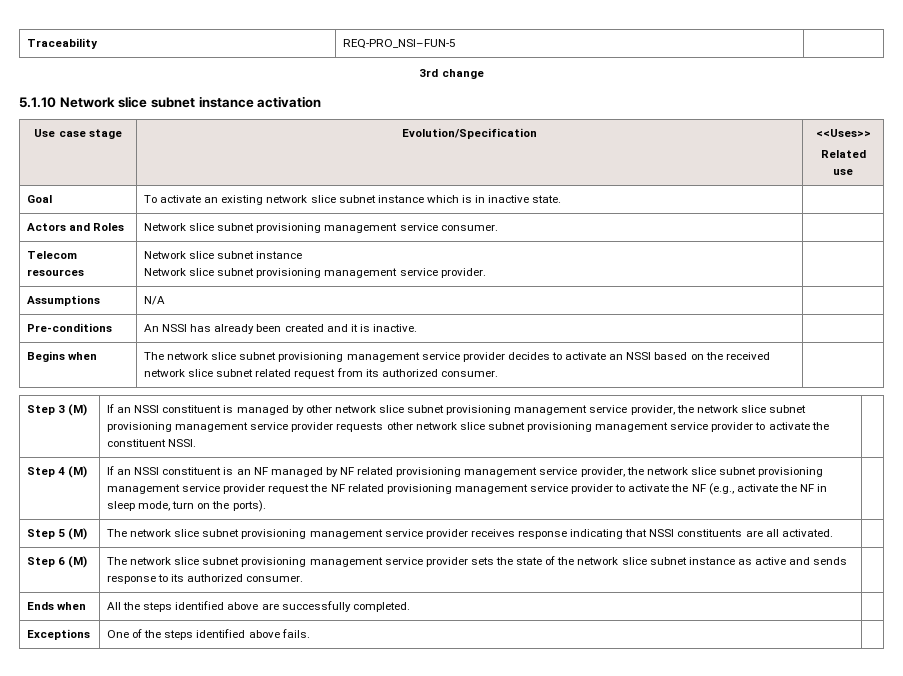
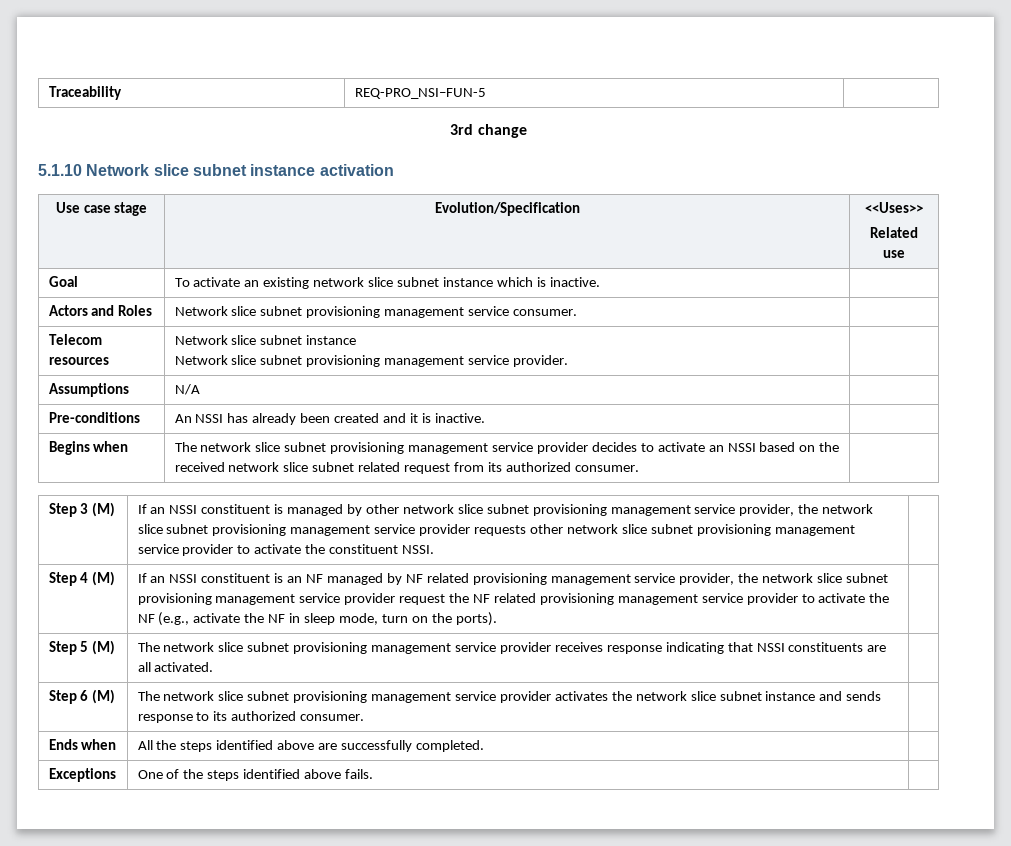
- Goal | To activate an existing network slice subnet instance which is in inactive state. |
+ Goal | To activate an existing network slice subnet instance which is inactive. |
- Step 6 (M) | The network slice subnet provisioning management service provider sets the state of the network slice subnet instance as active and sends response to its authorized consumer. |
+ Step 6 (M) | The network slice subnet provisioning management service provider activates the network slice subnet instance and sends response to its authorized consumer. |

